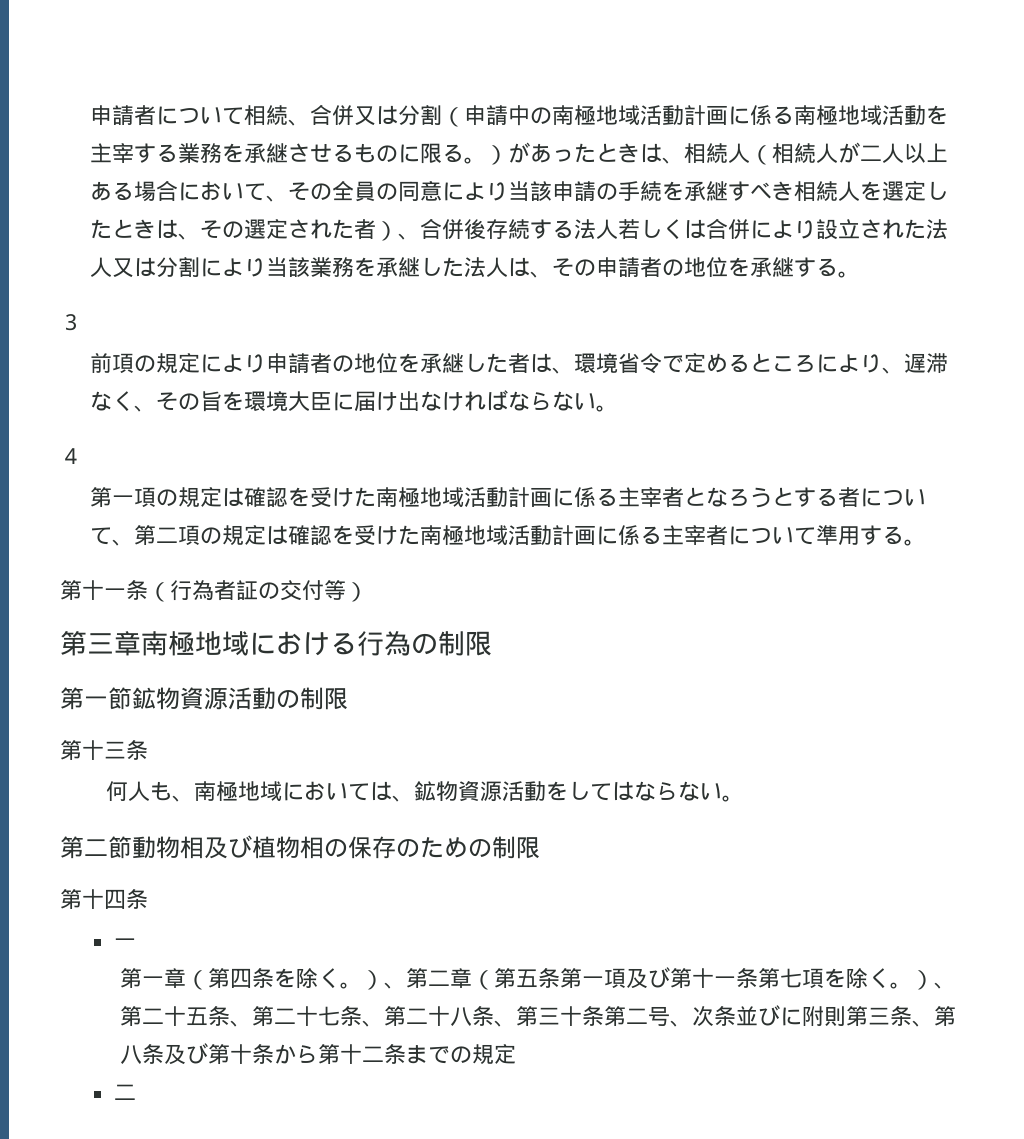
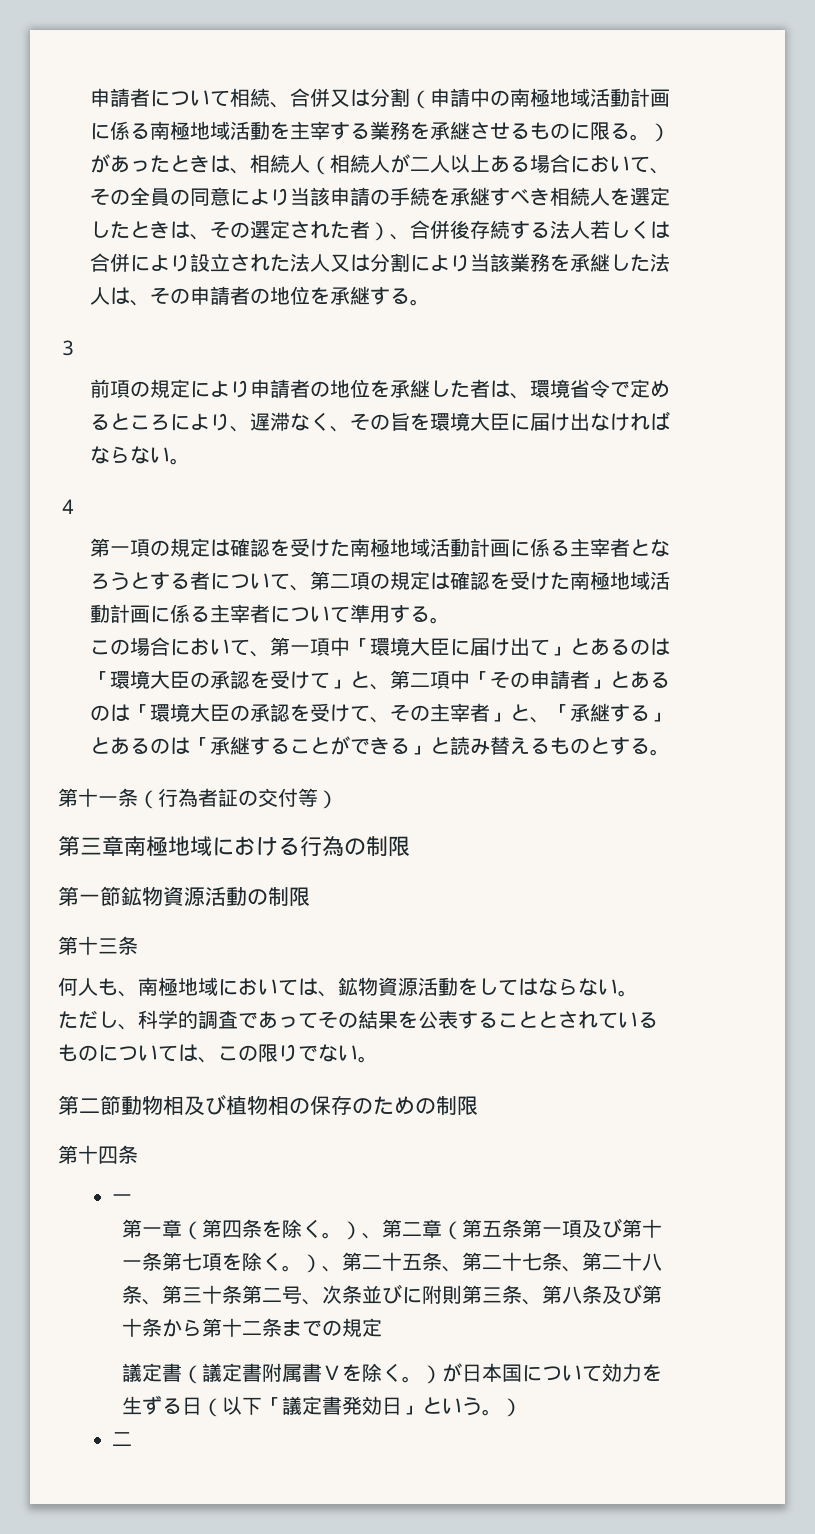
+ この場合において、第一項中「環境大臣に届け出て」とあるのは「環境大臣の承認を受けて」と、第二項中「その申請者」とあるのは「環境大臣の承認を受けて、その主宰者」と、「承継する」とあるのは「承継することができる」と読み替えるものとする。
+ ただし、科学的調査であってその結果を公表することとされているものについては、この限りでない。
+ 議定書（議定書附属書Ｖを除く。）が日本国について効力を生ずる日（以下「議定書発効日」という。）

